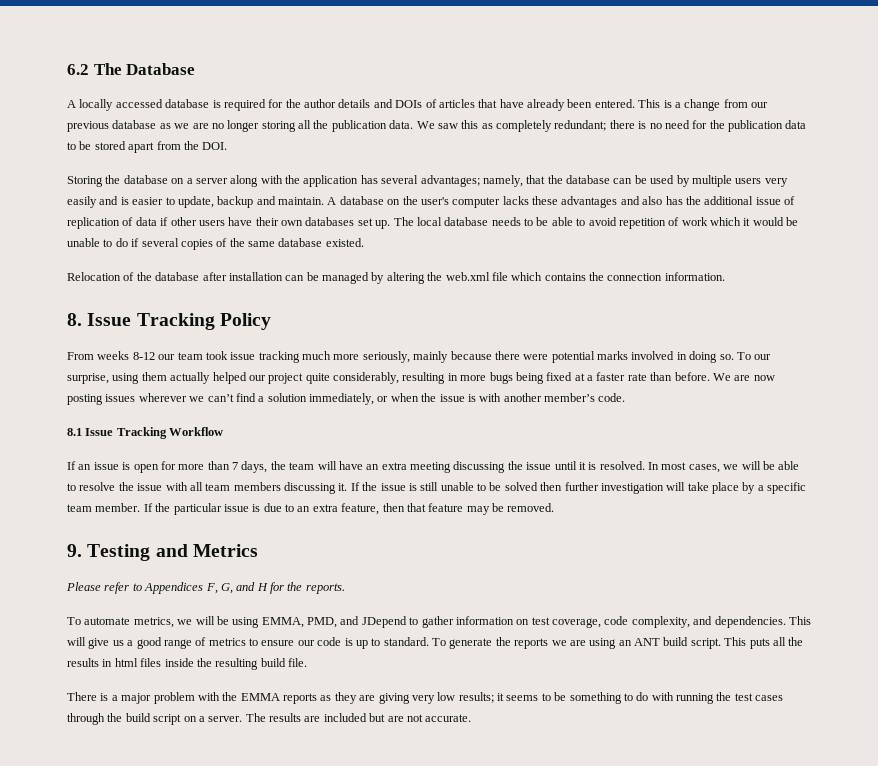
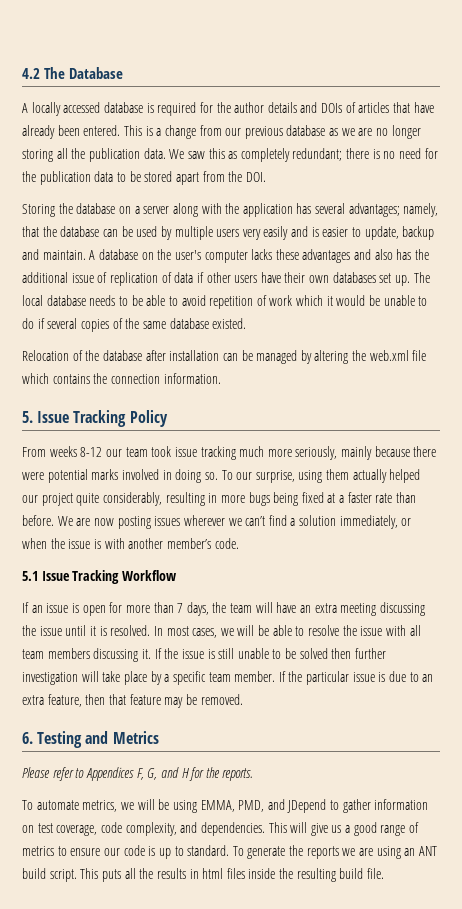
- 6.2 The Database
+ 4.2 The Database
- 8. Issue Tracking Policy
+ 5. Issue Tracking Policy
- 8.1 Issue Tracking Workflow
+ 5.1 Issue Tracking Workflow
- 9. Testing and Metrics
+ 6. Testing and Metrics
- There is a major problem with the EMMA reports as they are giving very low results; it seems to be something to do with running the test cases through the build script on a server. The results are included but are not accurate.

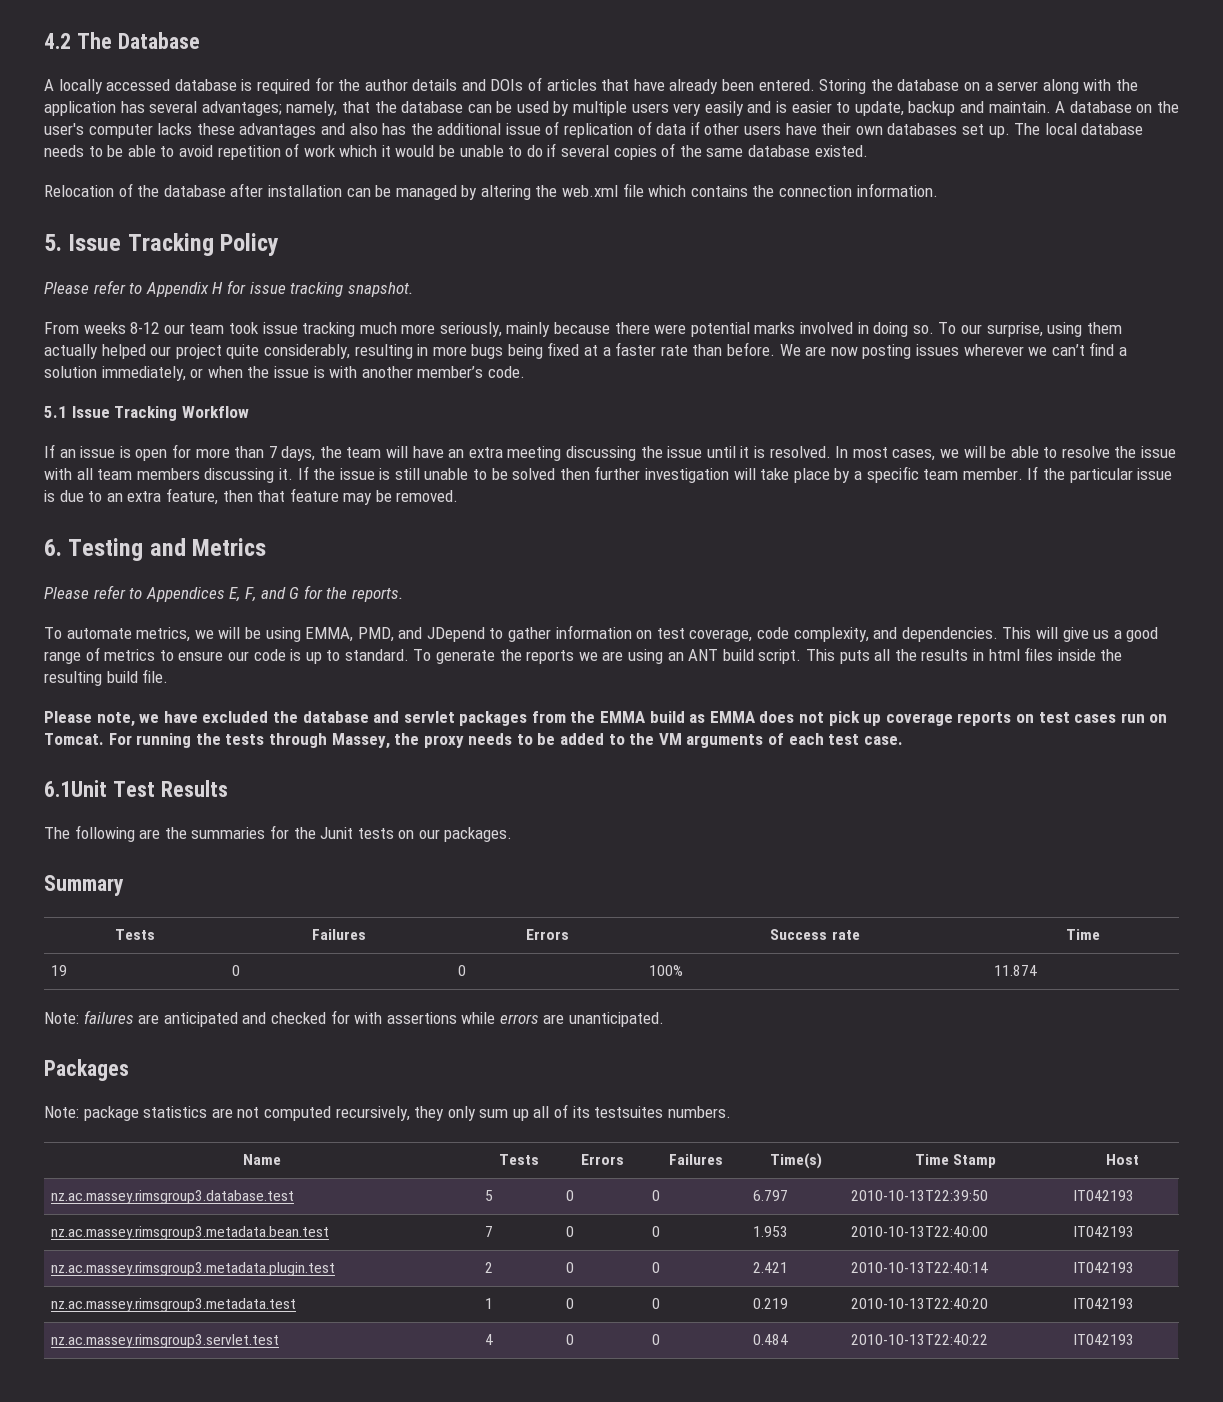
- A locally accessed database is required for the author details and DOIs of articles that have already been entered. This is a change from our previous database as we are no longer storing all the publication data. We saw this as completely redundant; there is no need for the publication data to be stored apart from the DOI.
- Storing the database on a server along with the application has several advantages; namely, that the database can be used by multiple users very easily and is easier to update, backup and maintain.
+ A locally accessed database is required for the author details and DOIs of articles that have already been entered. Storing the database on a server along with the application has several advantages; namely, that the database can be used by multiple users very easily and is easier to update, backup and maintain.
+ Please refer to Appendix H for issue tracking snapshot.
- Please refer to Appendices F, G, and H for the reports.
+ Please refer to Appendices E, F, and G for the reports.
+ Please note, we have excluded the database and servlet packages from the EMMA build as EMMA does not pick up coverage reports on test cases run on Tomcat. For running the tests through Massey, the proxy needs to be added to the VM arguments of each test case.
+ 6.1Unit Test Results
+ The following are the summaries for the Junit tests on our packages.
+ Summary
+ Tests | Failures | Errors | Success rate | Time
+ 19 | 0 | 0 | 100% | 11.874
+ Note: failures are anticipated and checked for with assertions while errors are unanticipated.
+ Packages
+ Note: package statistics are not computed recursively, they only sum up all of its testsuites numbers.
+ Name | Tests | Errors | Failures | Time(s) | Time Stamp | Host
+ nz.ac.massey.rimsgroup3.database.test | 5 | 0 | 0 | 6.797 | 2010-10-13T22:39:50 | IT042193
+ nz.ac.massey.rimsgroup3.metadata.bean.test | 7 | 0 | 0 | 1.953 | 2010-10-13T22:40:00 | IT042193
+ nz.ac.massey.rimsgroup3.metadata.plugin.test | 2 | 0 | 0 | 2.421 | 2010-10-13T22:40:14 | IT042193
+ nz.ac.massey.rimsgroup3.metadata.test | 1 | 0 | 0 | 0.219 | 2010-10-13T22:40:20 | IT042193
+ nz.ac.massey.rimsgroup3.servlet.test | 4 | 0 | 0 | 0.484 | 2010-10-13T22:40:22 | IT042193

